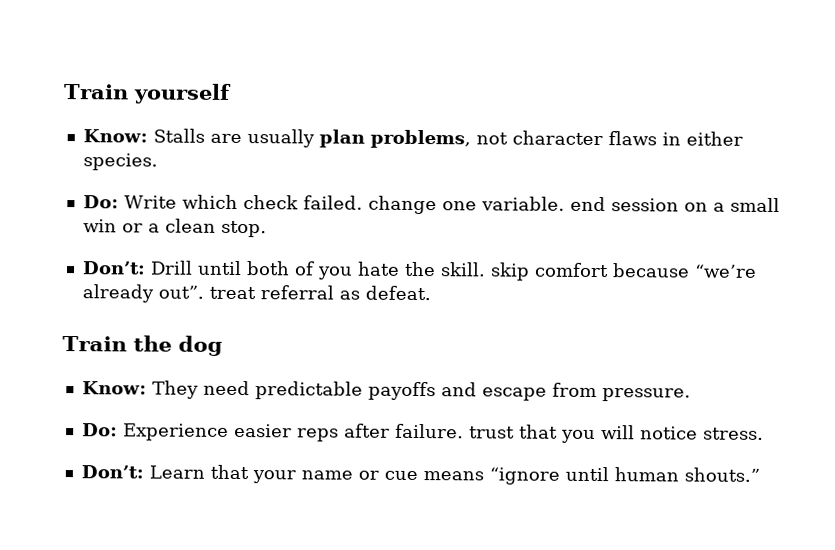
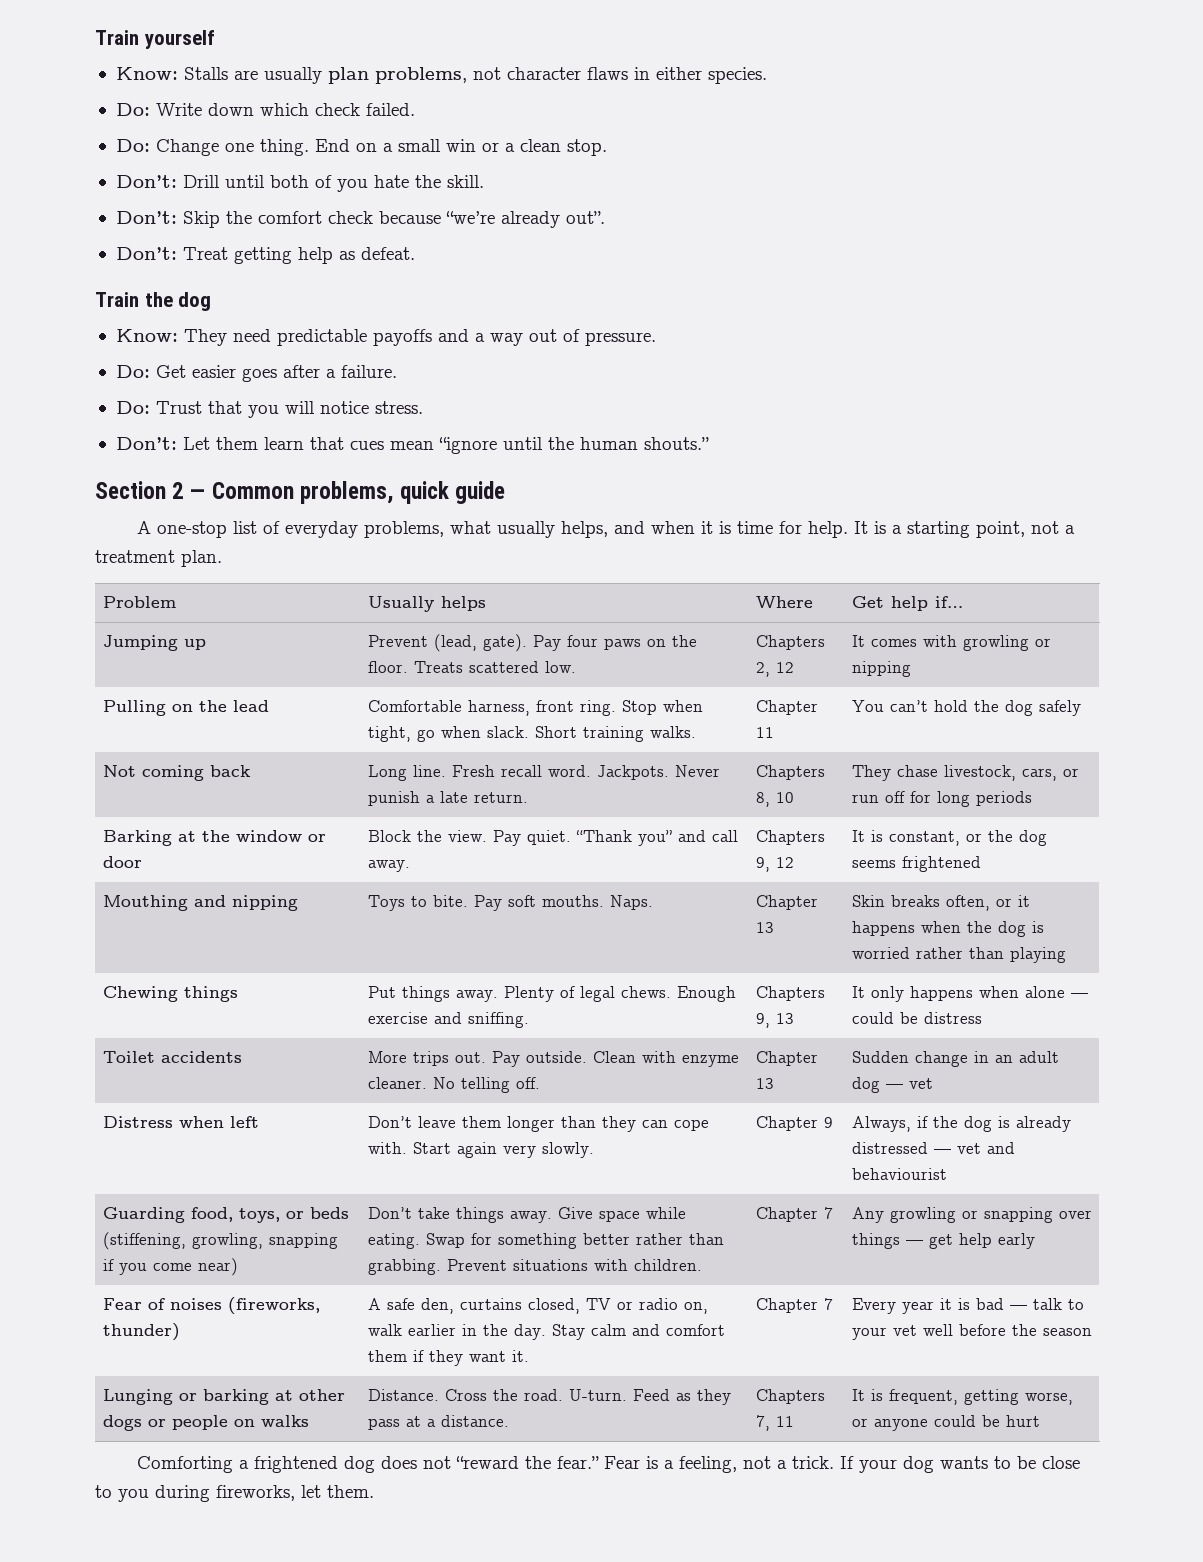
- Do: Write which check failed. change one variable. end session on a small win or a clean stop.
+ Do: Write down which check failed.
+ Do: Change one thing. End on a small win or a clean stop.
- Don’t: Drill until both of you hate the skill. skip comfort because “we’re already out”. treat referral as defeat.
+ Don’t: Drill until both of you hate the skill.
+ Don’t: Skip the comfort check because “we’re already out”.
+ Don’t: Treat getting help as defeat.
- Know: They need predictable payoffs and escape from pressure.
- Do: Experience easier reps after failure. trust that you will notice stress.
+ Know: They need predictable payoffs and a way out of pressure.
+ Do: Get easier goes after a failure.
+ Do: Trust that you will notice stress.
- Don’t: Learn that your name or cue means “ignore until human shouts.”
+ Don’t: Let them learn that cues mean “ignore until the human shouts.”
+ Section 2 — Common problems, quick guide
+ A one-stop list of everyday problems, what usually helps, and when it is time for help. It is a starting point, not a treatment plan.
+ Problem | Usually helps | Where | Get help if…
+ Jumping up | Prevent (lead, gate). Pay four paws on the floor. Treats scattered low. | Chapters 2, 12 | It comes with growling or nipping
+ Pulling on the lead | Comfortable harness, front ring. Stop when tight, go when slack. Short training walks. | Chapter 11 | You can’t hold the dog safely
+ Not coming back | Long line. Fresh recall word. Jackpots. Never punish a late return. | Chapters 8, 10 | They chase livestock, cars, or run off for long periods
+ Barking at the window or door | Block the view. Pay quiet. “Thank you” and call away. | Chapters 9, 12 | It is constant, or the dog seems frightened
+ Mouthing and nipping | Toys to bite. Pay soft mouths. Naps. | Chapter 13 | Skin breaks often, or it happens when the dog is worried rather than playing
+ Chewing things | Put things away. Plenty of legal chews. Enough exercise and sniffing. | Chapters 9, 13 | It only happens when alone — could be distress
+ Toilet accidents | More trips out. Pay outside. Clean with enzyme cleaner. No telling off. | Chapter 13 | Sudden change in an adult dog — vet
+ Distress when left | Don’t leave them longer than they can cope with. Start again very slowly. | Chapter 9 | Always, if the dog is already distressed — vet and behaviourist
+ Guarding food, toys, or beds (stiffening, growling, snapping if you come near) | Don’t take things away. Give space while eating. Swap for something better rather than grabbing. Prevent situations with children. | Chapter 7 | Any growling or snapping over things — get help early
+ Fear of noises (fireworks, thunder) | A safe den, curtains closed, TV or radio on, walk earlier in the day. Stay calm and comfort them if they want it. | Chapter 7 | Every year it is bad — talk to your vet well before the season
+ Lunging or barking at other dogs or people on walks | Distance. Cross the road. U-turn. Feed as they pass at a distance. | Chapters 7, 11 | It is frequent, getting worse, or anyone could be hurt
+ Comforting a frightened dog does not “reward the fear.” Fear is a feeling, not a trick. If your dog wants to be close to you during fireworks, let them.

